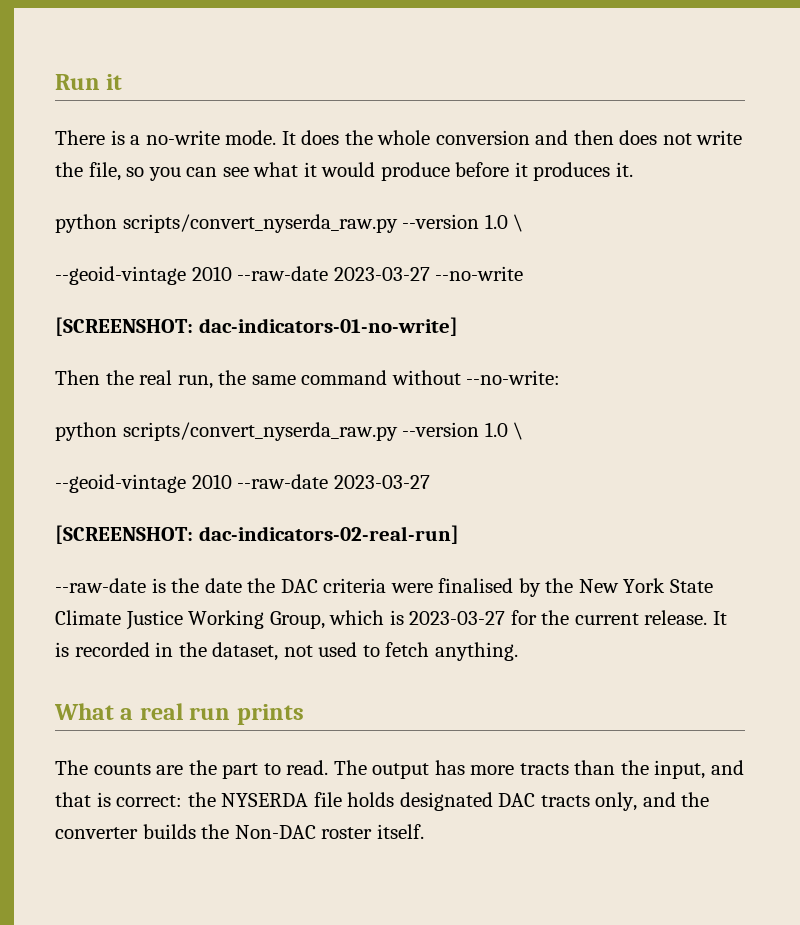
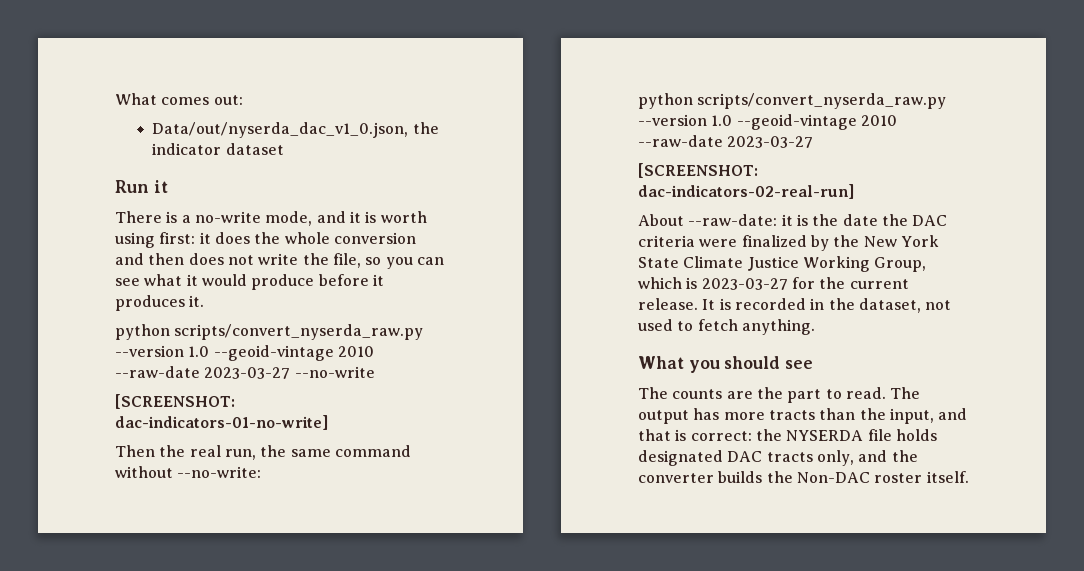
+ What comes out:
+ Data/out/nyserda_dac_v1_0.json, the indicator dataset
- There is a no-write mode. It does the whole conversion and then does not write the file, so you can see what it would produce before it produces it.
- python scripts/convert_nyserda_raw.py --version 1.0 \
- --geoid-vintage 2010 --raw-date 2023-03-27 --no-write
+ There is a no-write mode, and it is worth using first: it does the whole conversion and then does not write the file, so you can see what it would produce before it produces it.
+ python scripts/convert_nyserda_raw.py --version 1.0 --geoid-vintage 2010 --raw-date 2023-03-27 --no-write
  Then the real run, the same command without --no-write:
- python scripts/convert_nyserda_raw.py --version 1.0 \
- --geoid-vintage 2010 --raw-date 2023-03-27
+ python scripts/convert_nyserda_raw.py --version 1.0 --geoid-vintage 2010 --raw-date 2023-03-27
- --raw-date is the date the DAC criteria were finalised by the New York State Climate Justice Working Group, which is 2023-03-27 for the current release.
+ About --raw-date: it is the date the DAC criteria were finalized by the New York State Climate Justice Working Group, which is 2023-03-27 for the current release.
- What a real run prints
+ What you should see

